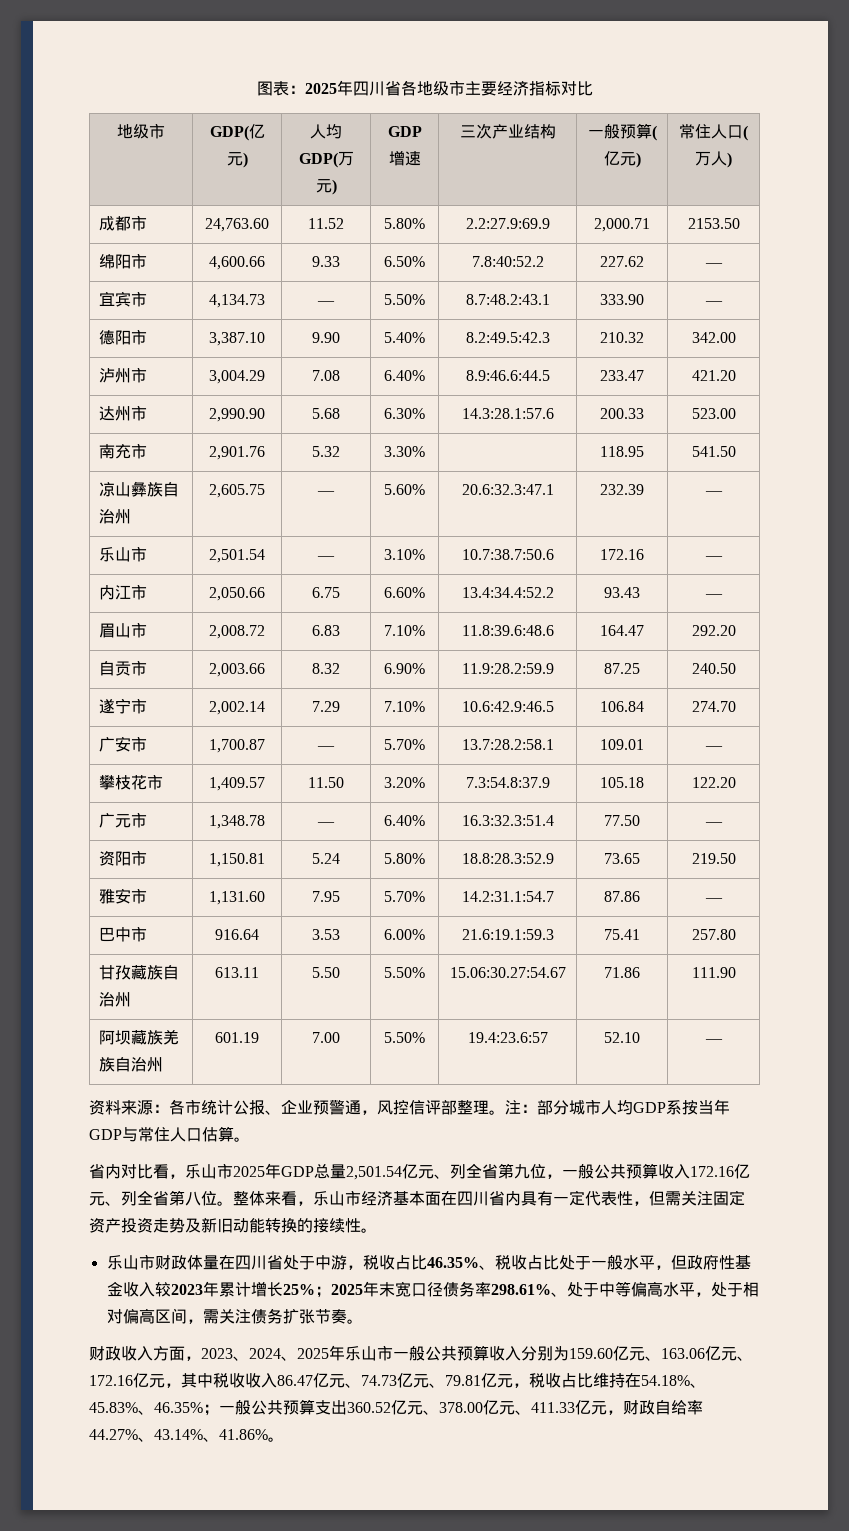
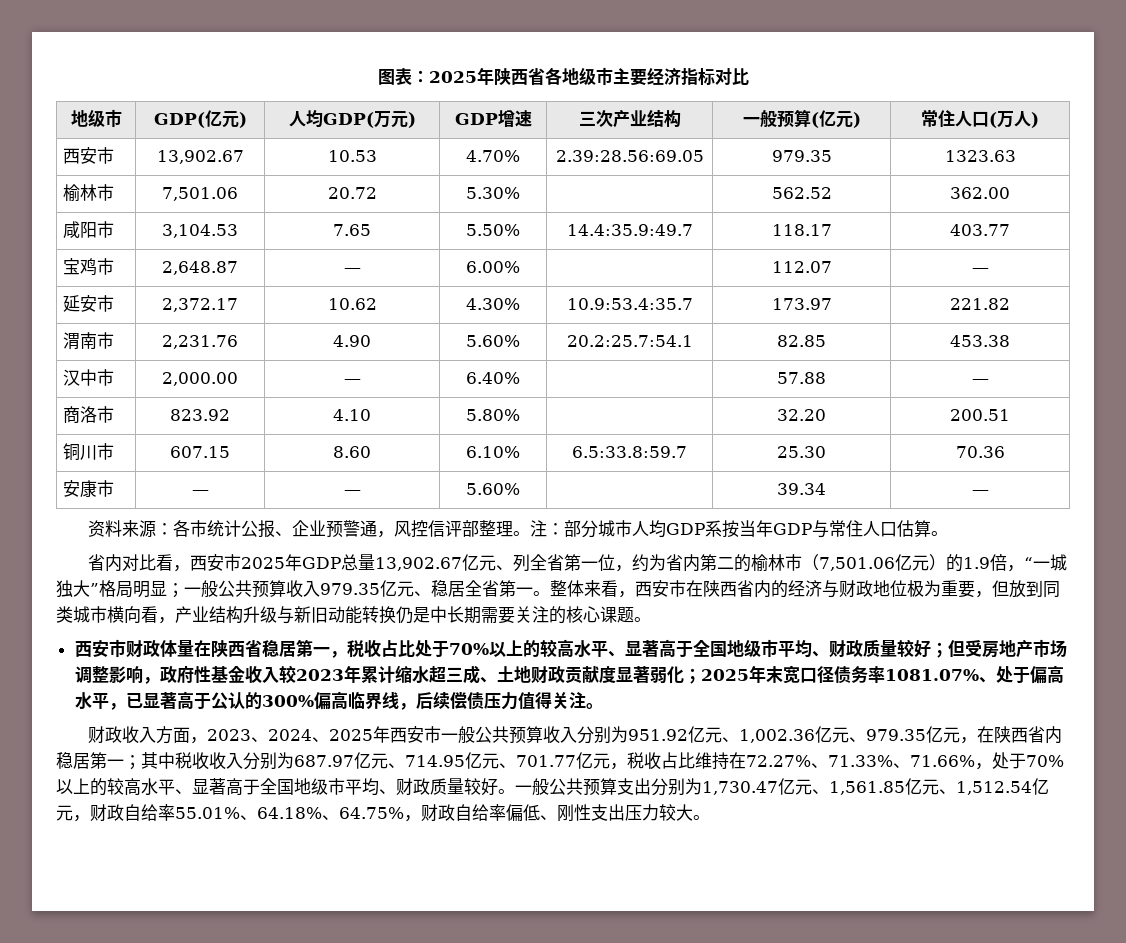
- 图表：2025年四川省各地级市主要经济指标对比
+ 图表：2025年陕西省各地级市主要经济指标对比
- 成都市 | 24,763.60 | 11.52 | 5.80% | 2.2:27.9:69.9 | 2,000.71 | 2153.50
- 绵阳市 | 4,600.66 | 9.33 | 6.50% | 7.8:40:52.2 | 227.62 | —
- 宜宾市 | 4,134.73 | — | 5.50% | 8.7:48.2:43.1 | 333.90 | —
- 德阳市 | 3,387.10 | 9.90 | 5.40% | 8.2:49.5:42.3 | 210.32 | 342.00
- 泸州市 | 3,004.29 | 7.08 | 6.40% | 8.9:46.6:44.5 | 233.47 | 421.20
- 达州市 | 2,990.90 | 5.68 | 6.30% | 14.3:28.1:57.6 | 200.33 | 523.00
- 南充市 | 2,901.76 | 5.32 | 3.30% | | 118.95 | 541.50
- 凉山彝族自治州 | 2,605.75 | — | 5.60% | 20.6:32.3:47.1 | 232.39 | —
- 乐山市 | 2,501.54 | — | 3.10% | 10.7:38.7:50.6 | 172.16 | —
- 内江市 | 2,050.66 | 6.75 | 6.60% | 13.4:34.4:52.2 | 93.43 | —
- 眉山市 | 2,008.72 | 6.83 | 7.10% | 11.8:39.6:48.6 | 164.47 | 292.20
- 自贡市 | 2,003.66 | 8.32 | 6.90% | 11.9:28.2:59.9 | 87.25 | 240.50
- 遂宁市 | 2,002.14 | 7.29 | 7.10% | 10.6:42.9:46.5 | 106.84 | 274.70
- 广安市 | 1,700.87 | — | 5.70% | 13.7:28.2:58.1 | 109.01 | —
- 攀枝花市 | 1,409.57 | 11.50 | 3.20% | 7.3:54.8:37.9 | 105.18 | 122.20
- 广元市 | 1,348.78 | — | 6.40% | 16.3:32.3:51.4 | 77.50 | —
- 资阳市 | 1,150.81 | 5.24 | 5.80% | 18.8:28.3:52.9 | 73.65 | 219.50
- 雅安市 | 1,131.60 | 7.95 | 5.70% | 14.2:31.1:54.7 | 87.86 | —
- 巴中市 | 916.64 | 3.53 | 6.00% | 21.6:19.1:59.3 | 75.41 | 257.80
- 甘孜藏族自治州 | 613.11 | 5.50 | 5.50% | 15.06:30.27:54.67 | 71.86 | 111.90
- 阿坝藏族羌族自治州 | 601.19 | 7.00 | 5.50% | 19.4:23.6:57 | 52.10 | —
+ 西安市 | 13,902.67 | 10.53 | 4.70% | 2.39:28.56:69.05 | 979.35 | 1323.63
+ 榆林市 | 7,501.06 | 20.72 | 5.30% | | 562.52 | 362.00
+ 咸阳市 | 3,104.53 | 7.65 | 5.50% | 14.4:35.9:49.7 | 118.17 | 403.77
+ 宝鸡市 | 2,648.87 | — | 6.00% | | 112.07 | —
+ 延安市 | 2,372.17 | 10.62 | 4.30% | 10.9:53.4:35.7 | 173.97 | 221.82
+ 渭南市 | 2,231.76 | 4.90 | 5.60% | 20.2:25.7:54.1 | 82.85 | 453.38
+ 汉中市 | 2,000.00 | — | 6.40% | | 57.88 | —
+ 商洛市 | 823.92 | 4.10 | 5.80% | | 32.20 | 200.51
+ 铜川市 | 607.15 | 8.60 | 6.10% | 6.5:33.8:59.7 | 25.30 | 70.36
+ 安康市 | — | — | 5.60% | | 39.34 | —
- 省内对比看，乐山市2025年GDP总量2,501.54亿元、列全省第九位，一般公共预算收入172.16亿元、列全省第八位。整体来看，乐山市经济基本面在四川省内具有一定代表性，但需关注固定资产投资走势及新旧动能转换的接续性。
- 乐山市财政体量在四川省处于中游，税收占比46.35%、税收占比处于一般水平，但政府性基金收入较2023年累计增长25%；2025年末宽口径债务率298.61%、处于中等偏高水平，处于相对偏高区间，需关注债务扩张节奏。
+ 省内对比看，西安市2025年GDP总量13,902.67亿元、列全省第一位，约为省内第二的榆林市（7,501.06亿元）的1.9倍，“一城独大”格局明显；一般公共预算收入979.35亿元、稳居全省第一。整体来看，西安市在陕西省内的经济与财政地位极为重要，但放到同类城市横向看，产业结构升级与新旧动能转换仍是中长期需要关注的核心课题。
+ 西安市财政体量在陕西省稳居第一，税收占比处于70%以上的较高水平、显著高于全国地级市平均、财政质量较好；但受房地产市场调整影响，政府性基金收入较2023年累计缩水超三成、土地财政贡献度显著弱化；2025年末宽口径债务率1081.07%、处于偏高水平，已显著高于公认的300%偏高临界线，后续偿债压力值得关注。
- 财政收入方面，2023、2024、2025年乐山市一般公共预算收入分别为159.60亿元、163.06亿元、172.16亿元，其中税收收入86.47亿元、74.73亿元、79.81亿元，税收占比维持在54.18%、45.83%、46.35%；一般公共预算支出360.52亿元、378.00亿元、411.33亿元，财政自给率44.27%、43.14%、41.86%。
+ 财政收入方面，2023、2024、2025年西安市一般公共预算收入分别为951.92亿元、1,002.36亿元、979.35亿元，在陕西省内稳居第一；其中税收收入分别为687.97亿元、714.95亿元、701.77亿元，税收占比维持在72.27%、71.33%、71.66%，处于70%以上的较高水平、显著高于全国地级市平均、财政质量较好。一般公共预算支出分别为1,730.47亿元、1,561.85亿元、1,512.54亿元，财政自给率55.01%、64.18%、64.75%，财政自给率偏低、刚性支出压力较大。

